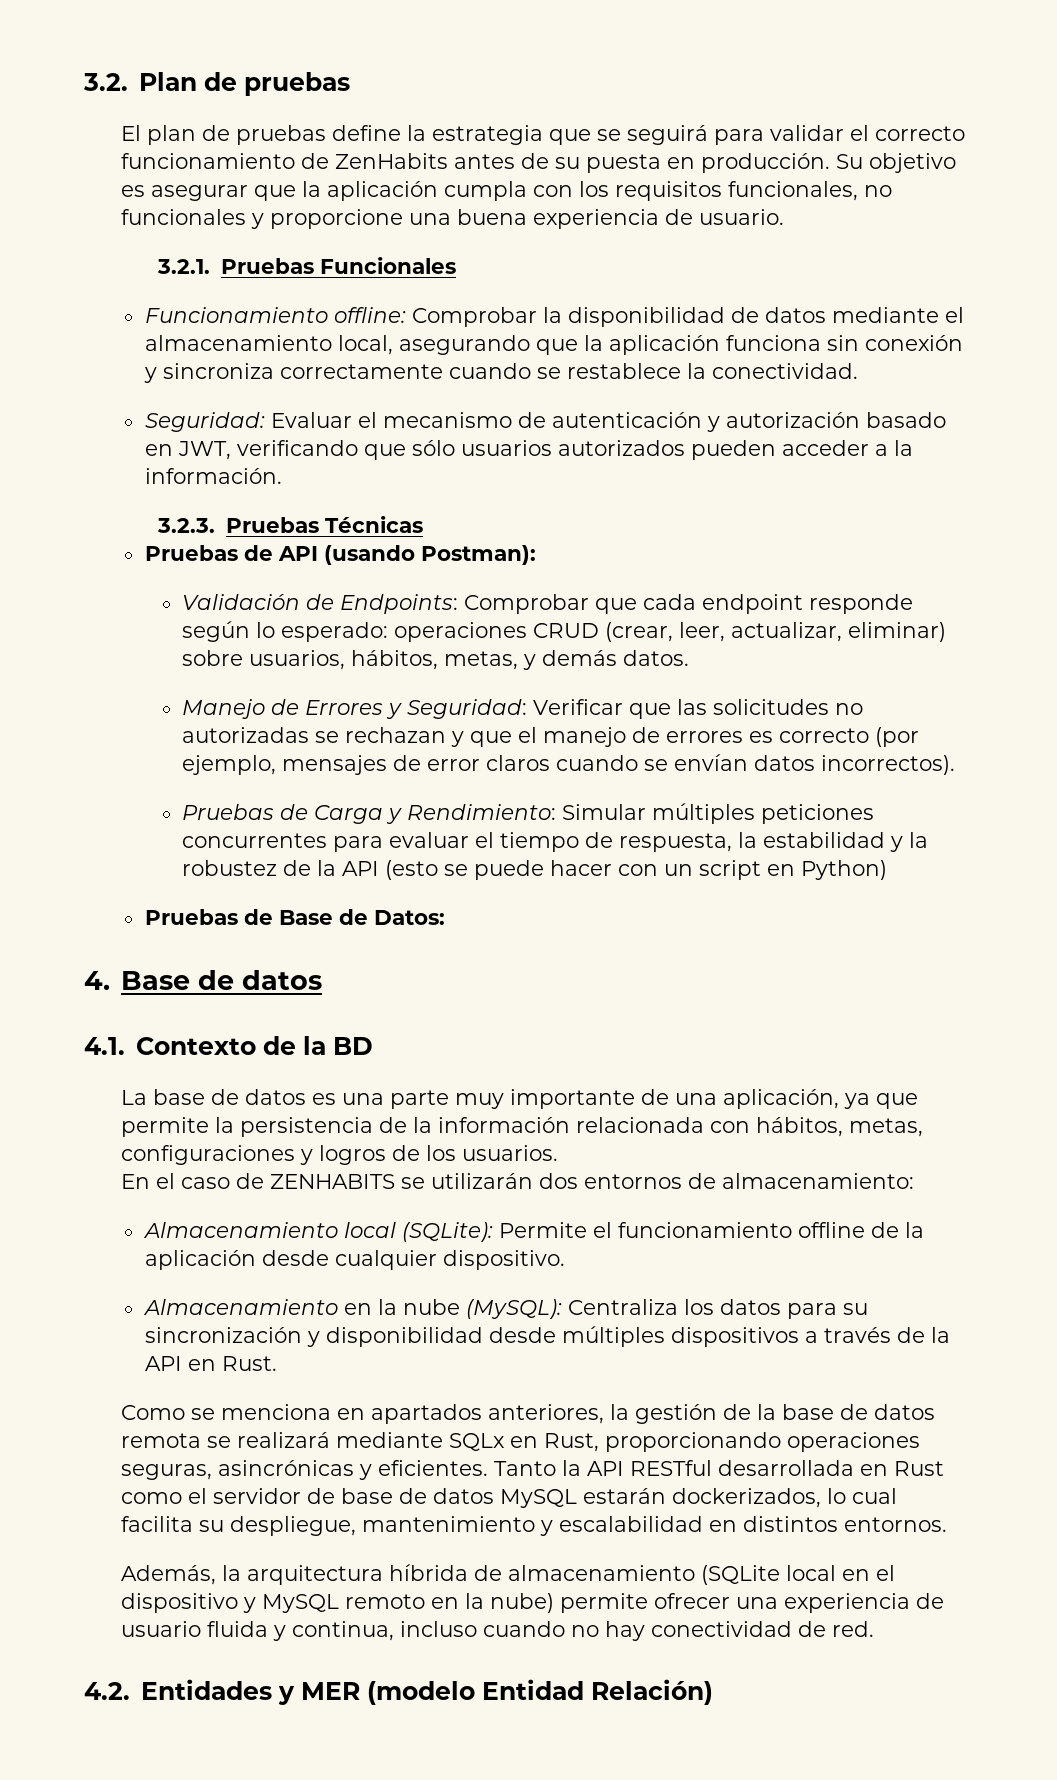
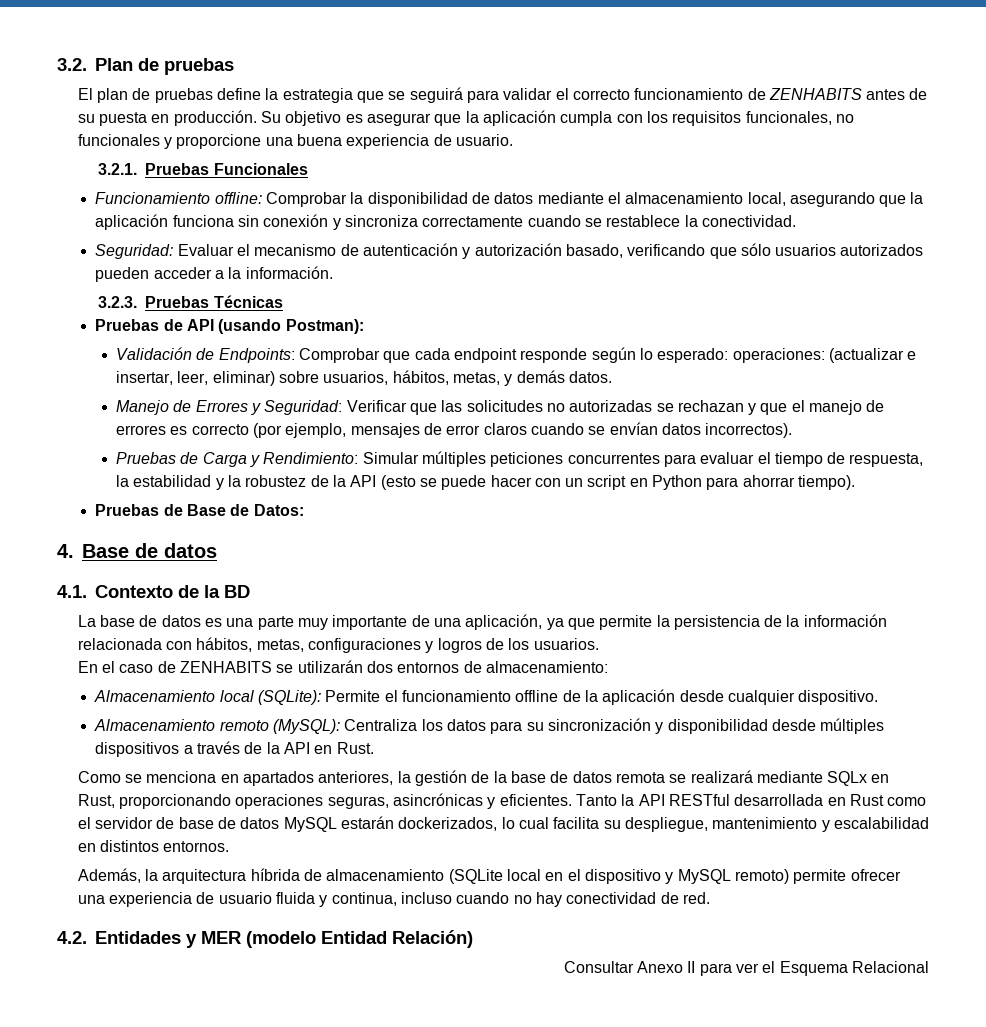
- El plan de pruebas define la estrategia que se seguirá para validar el correcto funcionamiento de ZenHabits antes de su puesta en producción.
+ El plan de pruebas define la estrategia que se seguirá para validar el correcto funcionamiento de ZENHABITS antes de su puesta en producción.
- Seguridad: Evaluar el mecanismo de autenticación y autorización basado en JWT, verificando que sólo usuarios autorizados pueden acceder a la información.
+ Seguridad: Evaluar el mecanismo de autenticación y autorización basado, verificando que sólo usuarios autorizados pueden acceder a la información.
- Validación de Endpoints: Comprobar que cada endpoint responde según lo esperado: operaciones CRUD (crear, leer, actualizar, eliminar) sobre usuarios, hábitos, metas, y demás datos.
+ Validación de Endpoints: Comprobar que cada endpoint responde según lo esperado: operaciones: (actualizar e insertar, leer, eliminar) sobre usuarios, hábitos, metas, y demás datos.
- Pruebas de Carga y Rendimiento: Simular múltiples peticiones concurrentes para evaluar el tiempo de respuesta, la estabilidad y la robustez de la API (esto se puede hacer con un script en Python)
+ Pruebas de Carga y Rendimiento: Simular múltiples peticiones concurrentes para evaluar el tiempo de respuesta, la estabilidad y la robustez de la API (esto se puede hacer con un script en Python para ahorrar tiempo).
- Almacenamiento en la nube (MySQL): Centraliza los datos para su sincronización y disponibilidad desde múltiples dispositivos a través de la API en Rust.
+ Almacenamiento remoto (MySQL): Centraliza los datos para su sincronización y disponibilidad desde múltiples dispositivos a través de la API en Rust.
- Además, la arquitectura híbrida de almacenamiento (SQLite local en el dispositivo y MySQL remoto en la nube) permite ofrecer una experiencia de usuario fluida y continua, incluso cuando no hay conectividad de red.
+ Además, la arquitectura híbrida de almacenamiento (SQLite local en el dispositivo y MySQL remoto) permite ofrecer una experiencia de usuario fluida y continua, incluso cuando no hay conectividad de red.
+ Consultar Anexo II para ver el Esquema Relacional

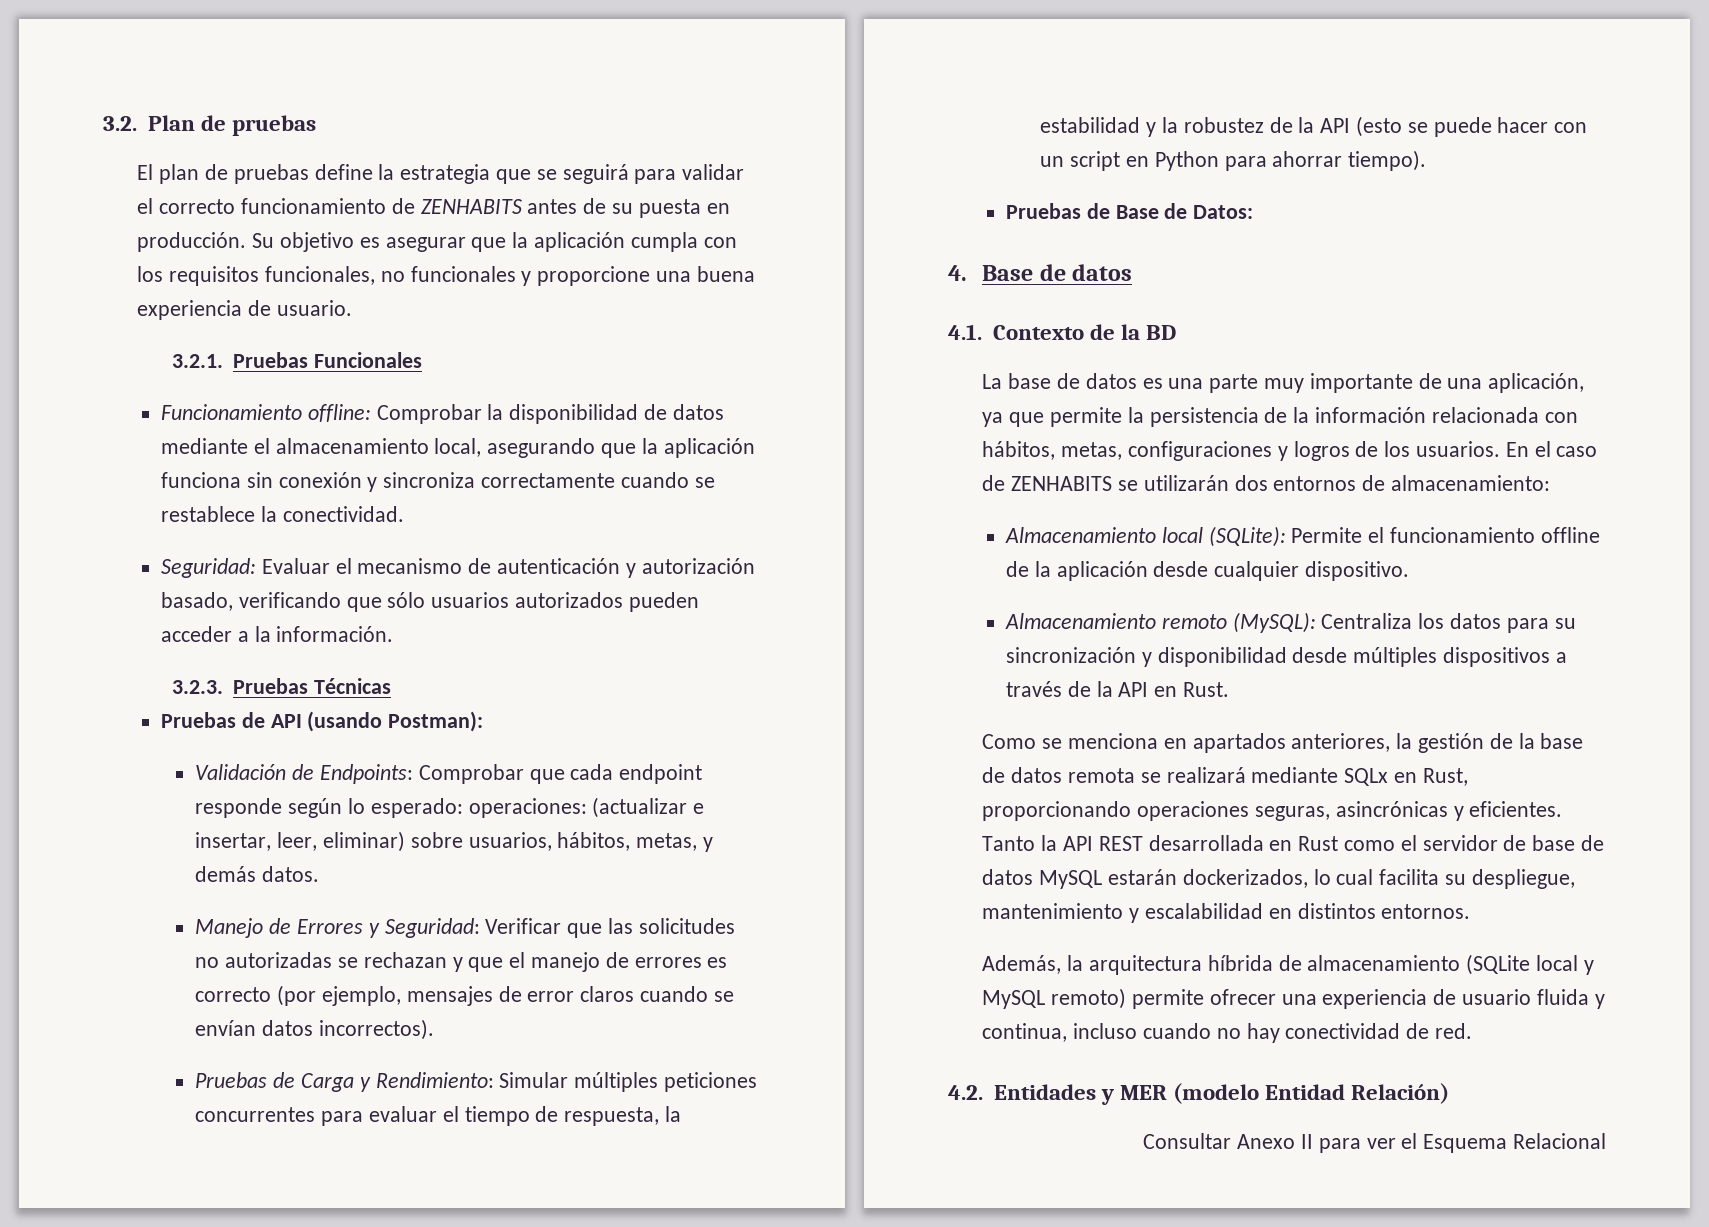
- La base de datos es una parte muy importante de una aplicación, ya que permite la persistencia de la información relacionada con hábitos, metas, configuraciones y logros de los usuarios.
- En el caso de ZENHABITS se utilizarán dos entornos de almacenamiento:
+ La base de datos es una parte muy importante de una aplicación, ya que permite la persistencia de la información relacionada con hábitos, metas, configuraciones y logros de los usuarios. En el caso de ZENHABITS se utilizarán dos entornos de almacenamiento:
- Tanto la API RESTful desarrollada en Rust como el servidor de base de datos MySQL estarán dockerizados, lo cual facilita su despliegue, mantenimiento y escalabilidad en distintos entornos.
+ Tanto la API REST desarrollada en Rust como el servidor de base de datos MySQL estarán dockerizados, lo cual facilita su despliegue, mantenimiento y escalabilidad en distintos entornos.
- Además, la arquitectura híbrida de almacenamiento (SQLite local en el dispositivo y MySQL remoto) permite ofrecer una experiencia de usuario fluida y continua, incluso cuando no hay conectividad de red.
+ Además, la arquitectura híbrida de almacenamiento (SQLite local y MySQL remoto) permite ofrecer una experiencia de usuario fluida y continua, incluso cuando no hay conectividad de red.

